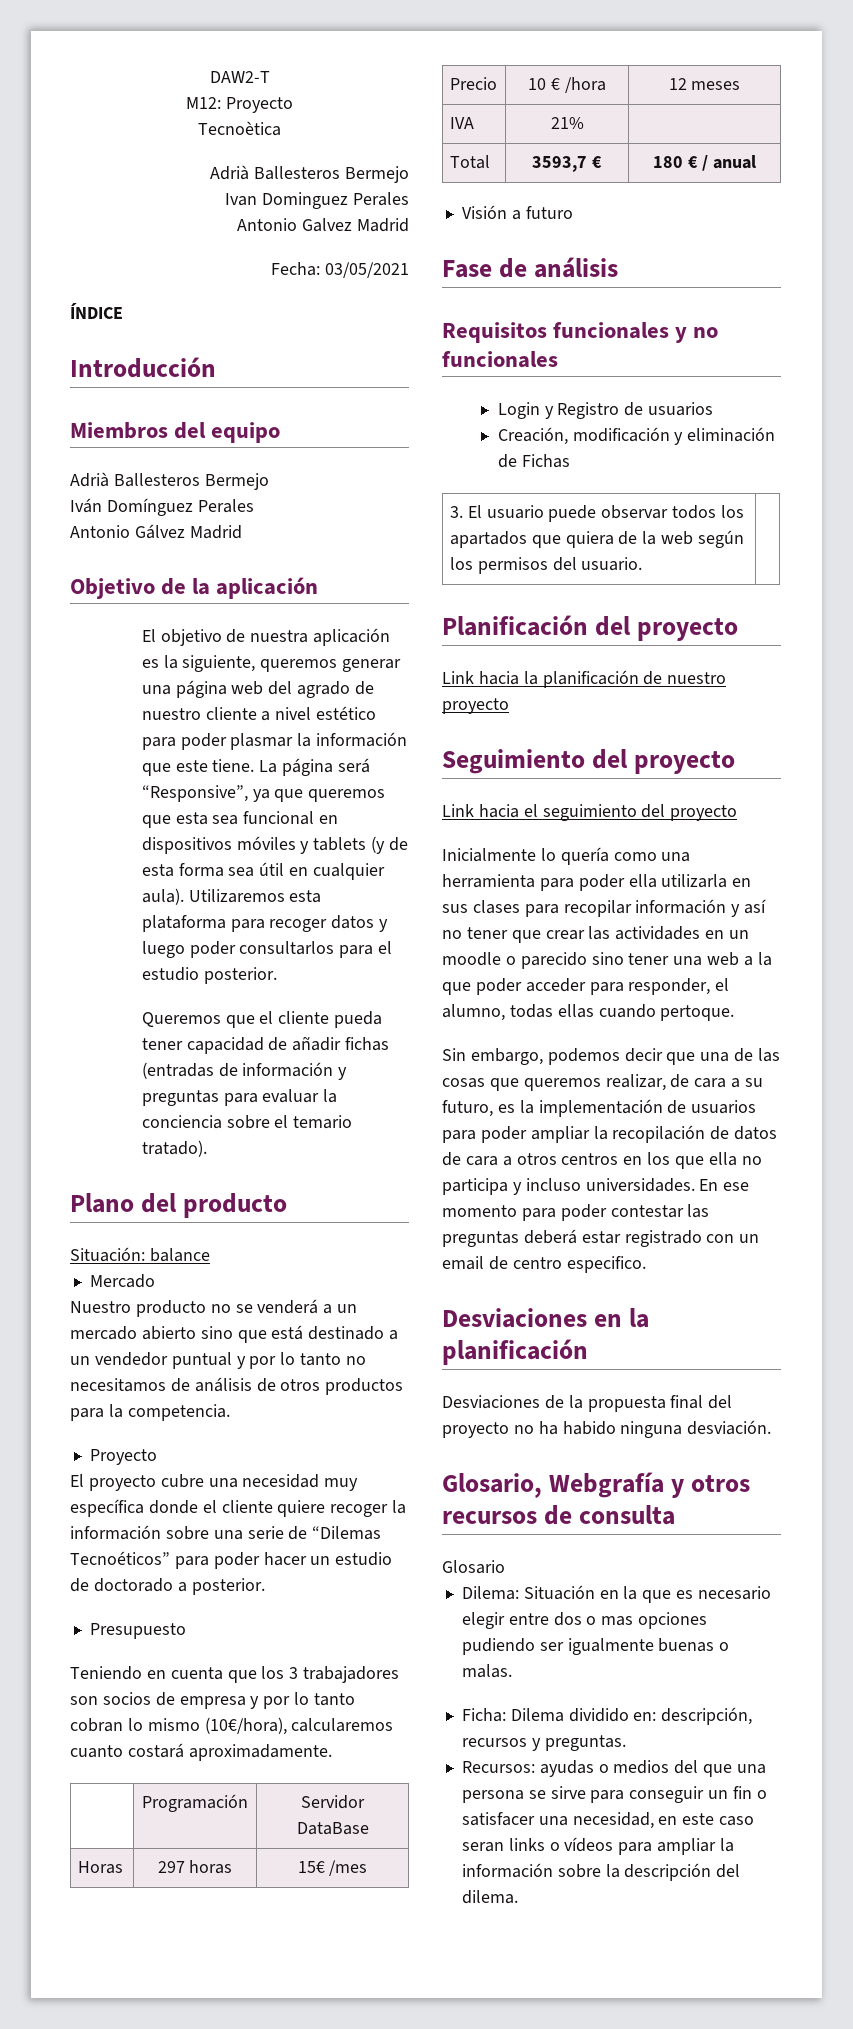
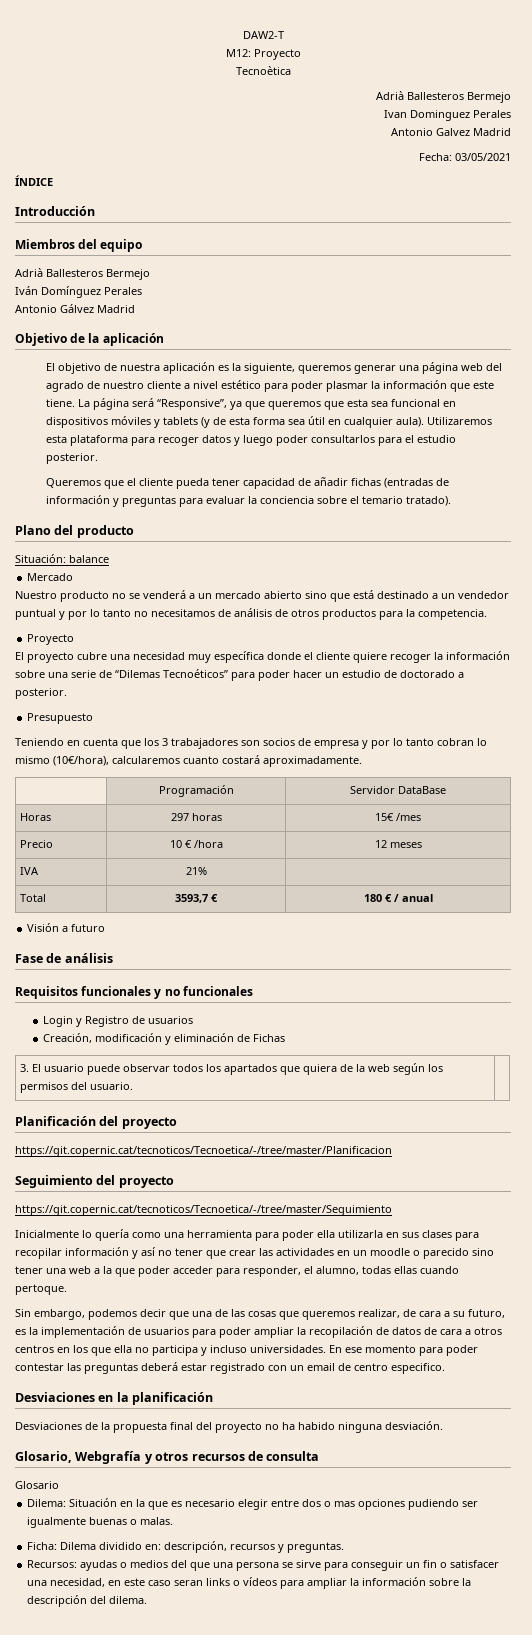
- Link hacia la planificación de nuestro proyecto
+ https://git.copernic.cat/tecnoticos/Tecnoetica/-/tree/master/Planificacion
  Seguimiento del proyecto
- Link hacia el seguimiento del proyecto
+ https://git.copernic.cat/tecnoticos/Tecnoetica/-/tree/master/Seguimiento

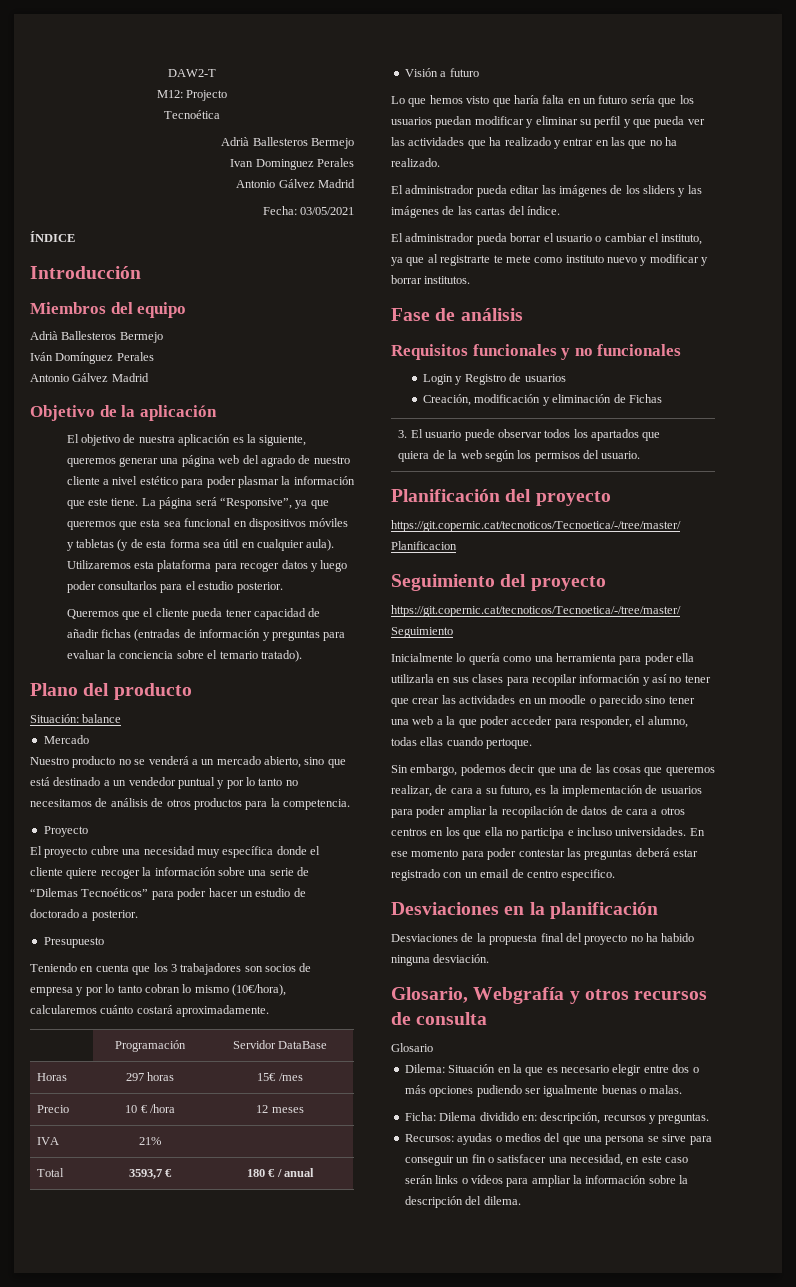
- M12: Proyecto
- Tecnoètica
+ M12: Projecto
+ Tecnoética
  Ivan Dominguez Perales
- Antonio Galvez Madrid
+ Antonio Gálvez Madrid
- La página será “Responsive”, ya que queremos que esta sea funcional en dispositivos móviles y tablets (y de esta forma sea útil en cualquier aula).
+ La página será “Responsive”, ya que queremos que esta sea funcional en dispositivos móviles y tabletas (y de esta forma sea útil en cualquier aula).
- Nuestro producto no se venderá a un mercado abierto sino que está destinado a un vendedor puntual y por lo tanto no necesitamos de análisis de otros productos para la competencia.
+ Nuestro producto no se venderá a un mercado abierto, sino que está destinado a un vendedor puntual y por lo tanto no necesitamos de análisis de otros productos para la competencia.
- Teniendo en cuenta que los 3 trabajadores son socios de empresa y por lo tanto cobran lo mismo (10€/hora), calcularemos cuanto costará aproximadamente.
+ Teniendo en cuenta que los 3 trabajadores son socios de empresa y por lo tanto cobran lo mismo (10€/hora), calcularemos cuánto costará aproximadamente.
+ Lo que hemos visto que haría falta en un futuro sería que los usuarios puedan modificar y eliminar su perfil y que pueda ver las actividades que ha realizado y entrar en las que no ha realizado.
+ El administrador pueda editar las imágenes de los sliders y las imágenes de las cartas del índice.
+ El administrador pueda borrar el usuario o cambiar el instituto, ya que al registrarte te mete como instituto nuevo y modificar y borrar institutos.
- Sin embargo, podemos decir que una de las cosas que queremos realizar, de cara a su futuro, es la implementación de usuarios para poder ampliar la recopilación de datos de cara a otros centros en los que ella no participa y incluso universidades.
+ Sin embargo, podemos decir que una de las cosas que queremos realizar, de cara a su futuro, es la implementación de usuarios para poder ampliar la recopilación de datos de cara a otros centros en los que ella no participa e incluso universidades.
- Dilema: Situación en la que es necesario elegir entre dos o mas opciones pudiendo ser igualmente buenas o malas.
+ Dilema: Situación en la que es necesario elegir entre dos o más opciones pudiendo ser igualmente buenas o malas.
- Recursos: ayudas o medios del que una persona se sirve para conseguir un fin o satisfacer una necesidad, en este caso seran links o vídeos para ampliar la información sobre la descripción del dilema.
+ Recursos: ayudas o medios del que una persona se sirve para conseguir un fin o satisfacer una necesidad, en este caso serán links o vídeos para ampliar la información sobre la descripción del dilema.

